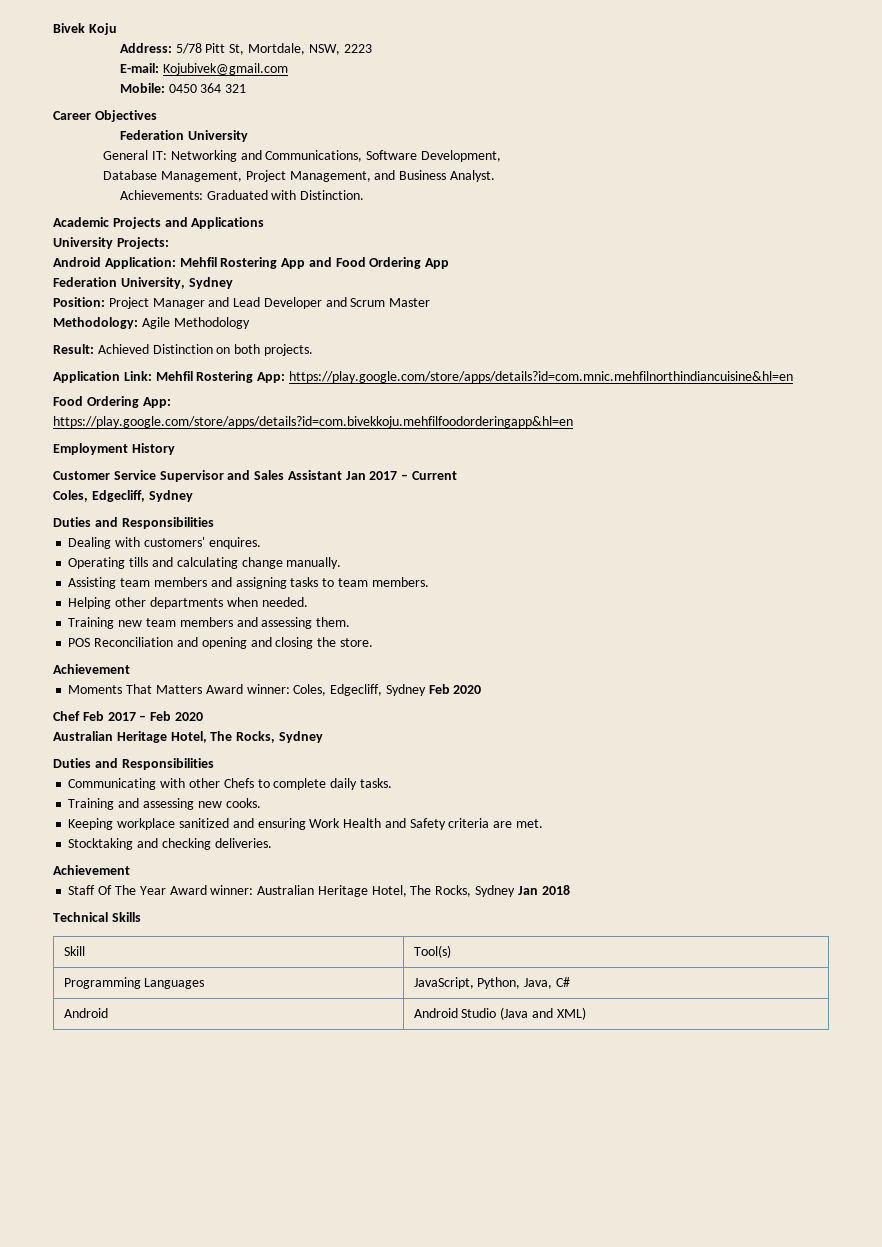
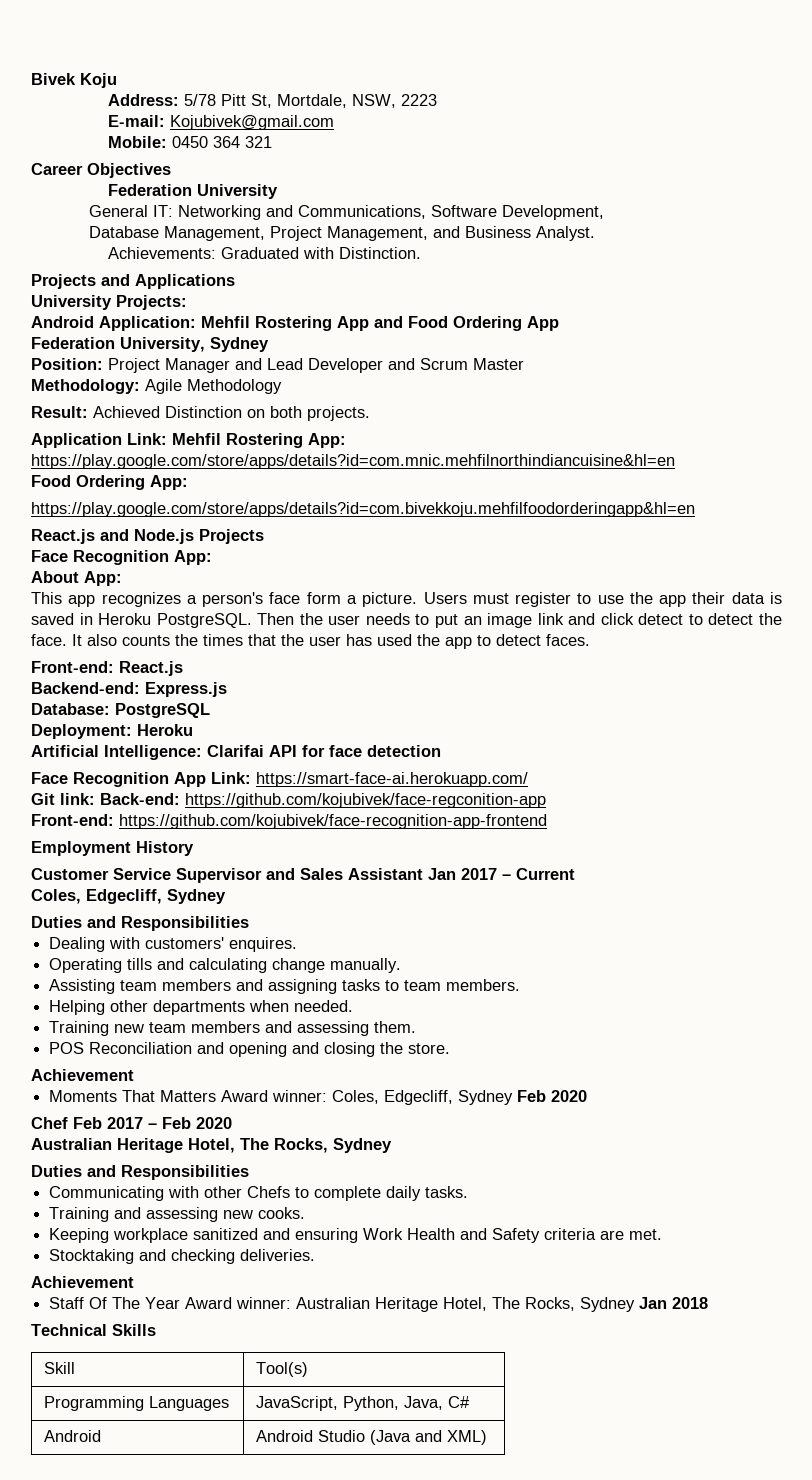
- Academic Projects and Applications
+ Projects and Applications
+ React.js and Node.js Projects
+ Face Recognition App:
+ About App:
+ This app recognizes a person's face form a picture. Users must register to use the app their data is saved in Heroku PostgreSQL. Then the user needs to put an image link and click detect to detect the face. It also counts the times that the user has used the app to detect faces.
+ Front-end: React.js
+ Backend-end: Express.js
+ Database: PostgreSQL
+ Deployment: Heroku
+ Artificial Intelligence: Clarifai API for face detection
+ Face Recognition App Link: https://smart-face-ai.herokuapp.com/
+ Git link: Back-end: https://github.com/kojubivek/face-regconition-app
+ Front-end: https://github.com/kojubivek/face-recognition-app-frontend

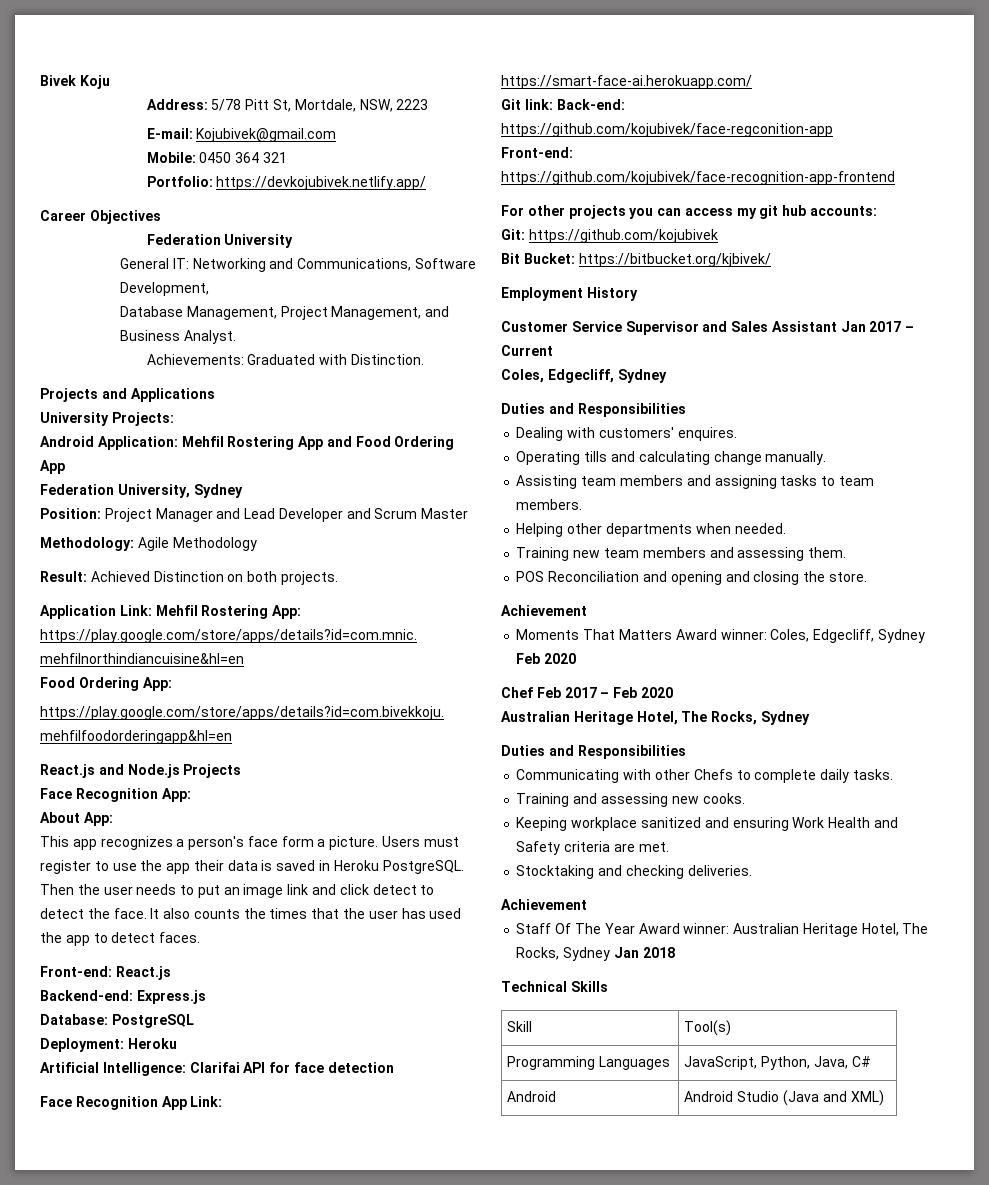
+ Portfolio: https://devkojubivek.netlify.app/
+ For other projects you can access my git hub accounts:
+ Git: https://github.com/kojubivek
+ Bit Bucket: https://bitbucket.org/kjbivek/

